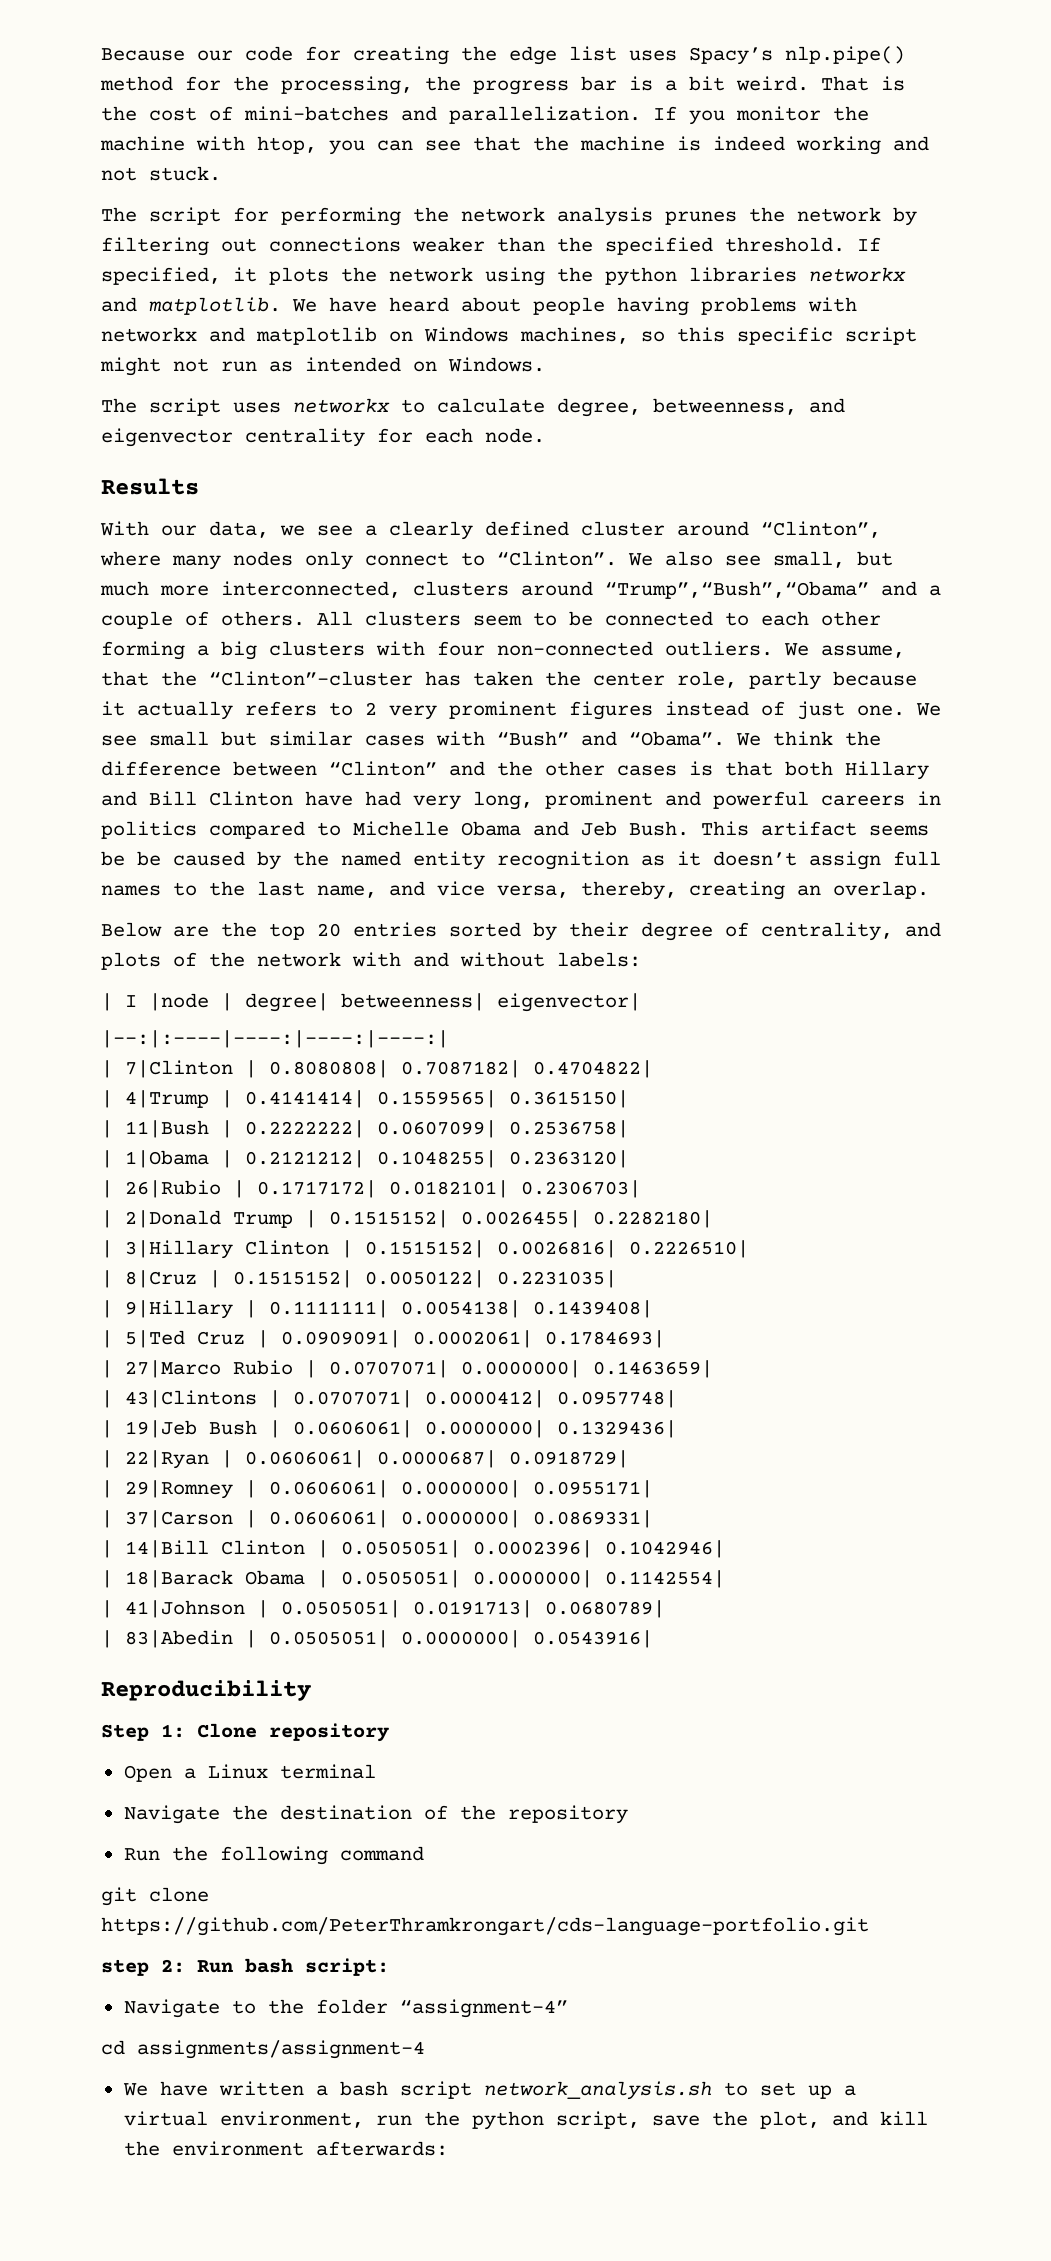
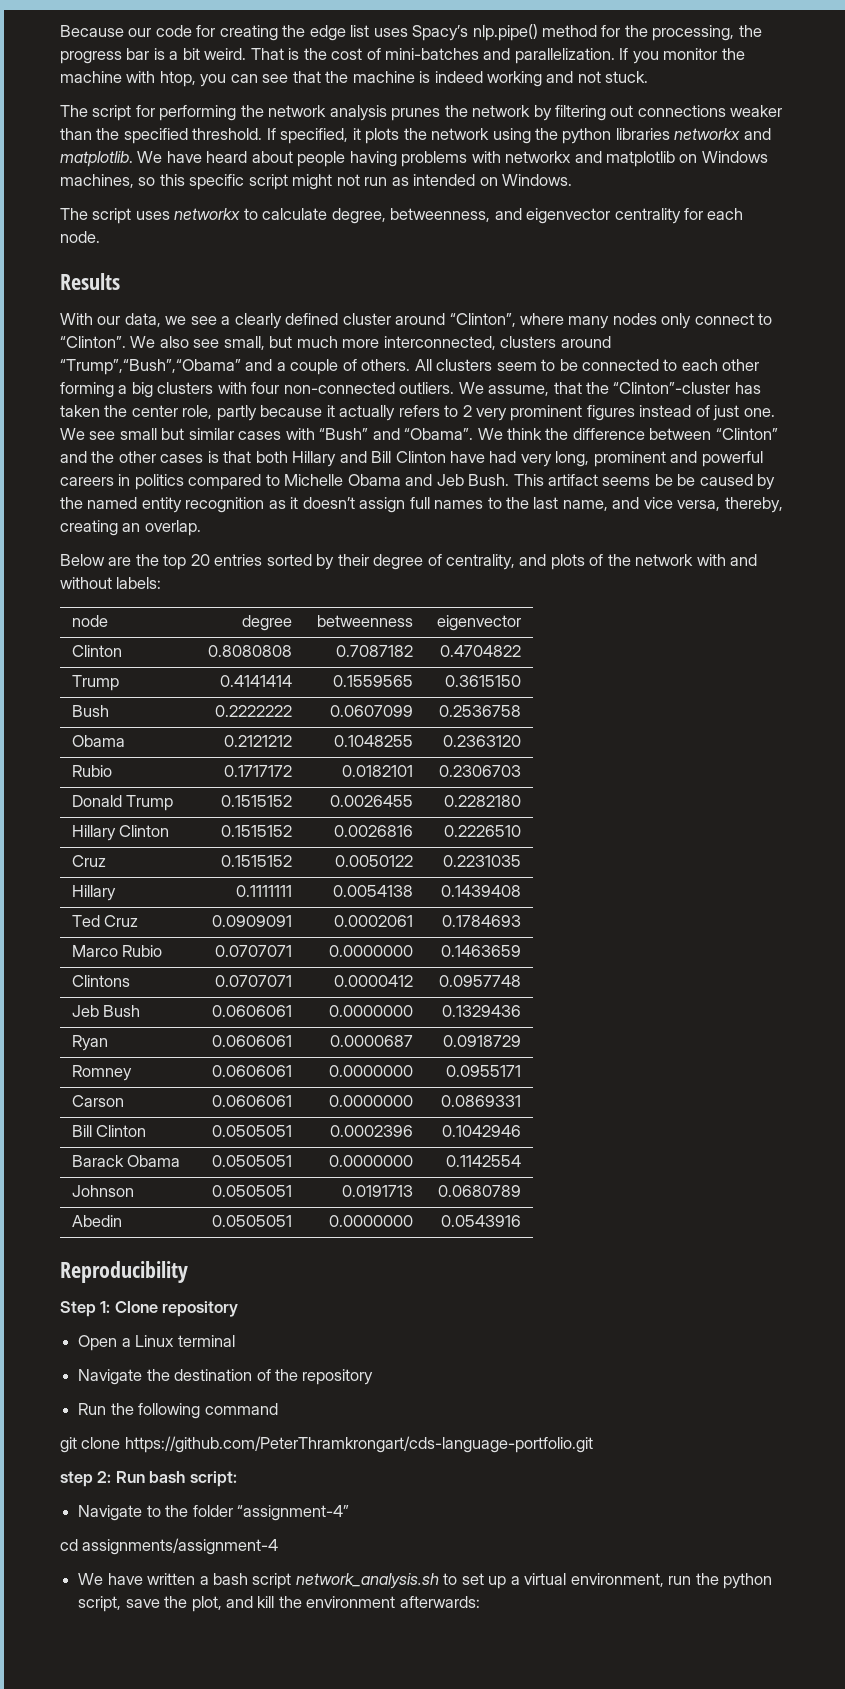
- | I |node | degree| betweenness| eigenvector|
- |--:|:----|----:|----:|----:|
- | 7|Clinton | 0.8080808| 0.7087182| 0.4704822|
- | 4|Trump | 0.4141414| 0.1559565| 0.3615150|
- | 11|Bush | 0.2222222| 0.0607099| 0.2536758|
- | 1|Obama | 0.2121212| 0.1048255| 0.2363120|
- | 26|Rubio | 0.1717172| 0.0182101| 0.2306703|
- | 2|Donald Trump | 0.1515152| 0.0026455| 0.2282180|
- | 3|Hillary Clinton | 0.1515152| 0.0026816| 0.2226510|
- | 8|Cruz | 0.1515152| 0.0050122| 0.2231035|
- | 9|Hillary | 0.1111111| 0.0054138| 0.1439408|
- | 5|Ted Cruz | 0.0909091| 0.0002061| 0.1784693|
- | 27|Marco Rubio | 0.0707071| 0.0000000| 0.1463659|
- | 43|Clintons | 0.0707071| 0.0000412| 0.0957748|
- | 19|Jeb Bush | 0.0606061| 0.0000000| 0.1329436|
- | 22|Ryan | 0.0606061| 0.0000687| 0.0918729|
- | 29|Romney | 0.0606061| 0.0000000| 0.0955171|
- | 37|Carson | 0.0606061| 0.0000000| 0.0869331|
- | 14|Bill Clinton | 0.0505051| 0.0002396| 0.1042946|
- | 18|Barack Obama | 0.0505051| 0.0000000| 0.1142554|
- | 41|Johnson | 0.0505051| 0.0191713| 0.0680789|
- | 83|Abedin | 0.0505051| 0.0000000| 0.0543916|
+ node | degree | betweenness | eigenvector
+ Clinton | 0.8080808 | 0.7087182 | 0.4704822
+ Trump | 0.4141414 | 0.1559565 | 0.3615150
+ Bush | 0.2222222 | 0.0607099 | 0.2536758
+ Obama | 0.2121212 | 0.1048255 | 0.2363120
+ Rubio | 0.1717172 | 0.0182101 | 0.2306703
+ Donald Trump | 0.1515152 | 0.0026455 | 0.2282180
+ Hillary Clinton | 0.1515152 | 0.0026816 | 0.2226510
+ Cruz | 0.1515152 | 0.0050122 | 0.2231035
+ Hillary | 0.1111111 | 0.0054138 | 0.1439408
+ Ted Cruz | 0.0909091 | 0.0002061 | 0.1784693
+ Marco Rubio | 0.0707071 | 0.0000000 | 0.1463659
+ Clintons | 0.0707071 | 0.0000412 | 0.0957748
+ Jeb Bush | 0.0606061 | 0.0000000 | 0.1329436
+ Ryan | 0.0606061 | 0.0000687 | 0.0918729
+ Romney | 0.0606061 | 0.0000000 | 0.0955171
+ Carson | 0.0606061 | 0.0000000 | 0.0869331
+ Bill Clinton | 0.0505051 | 0.0002396 | 0.1042946
+ Barack Obama | 0.0505051 | 0.0000000 | 0.1142554
+ Johnson | 0.0505051 | 0.0191713 | 0.0680789
+ Abedin | 0.0505051 | 0.0000000 | 0.0543916

